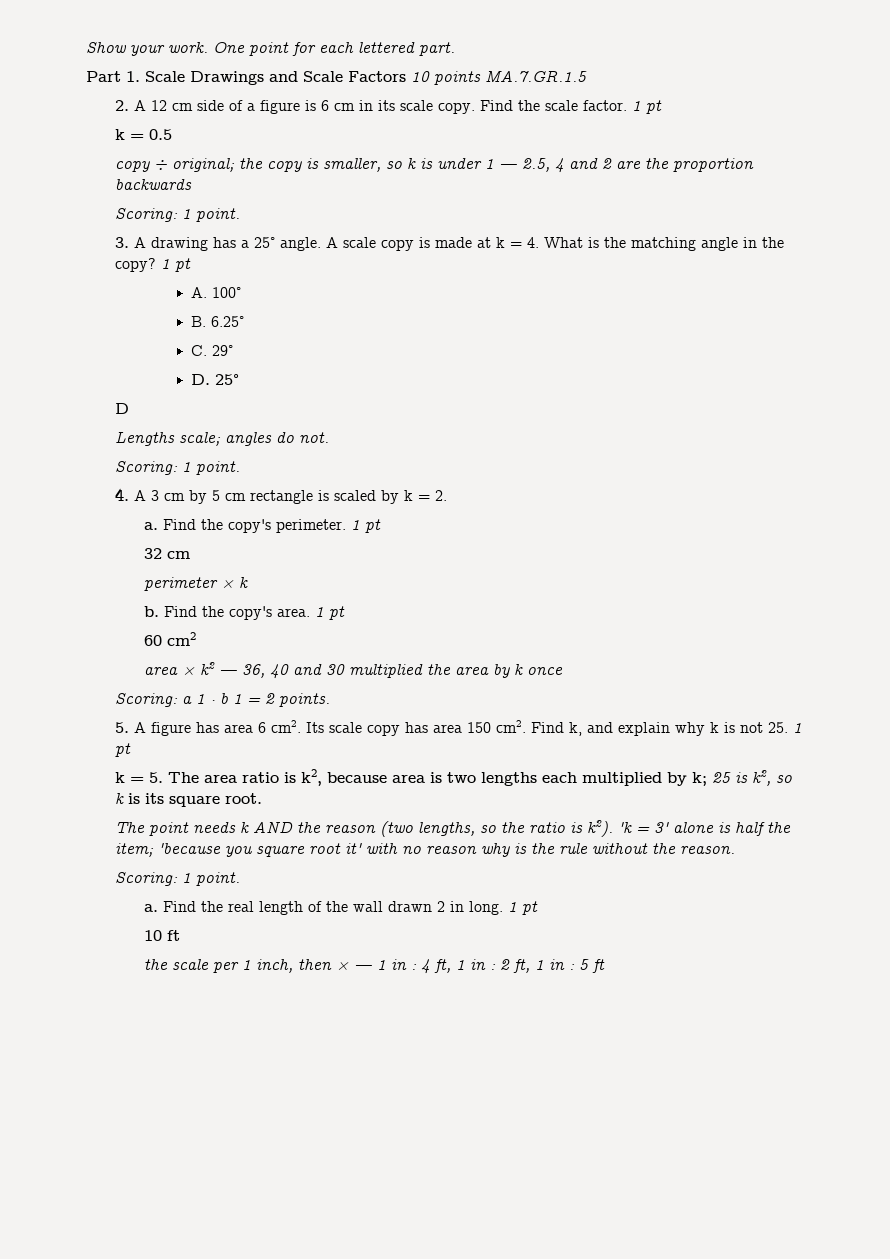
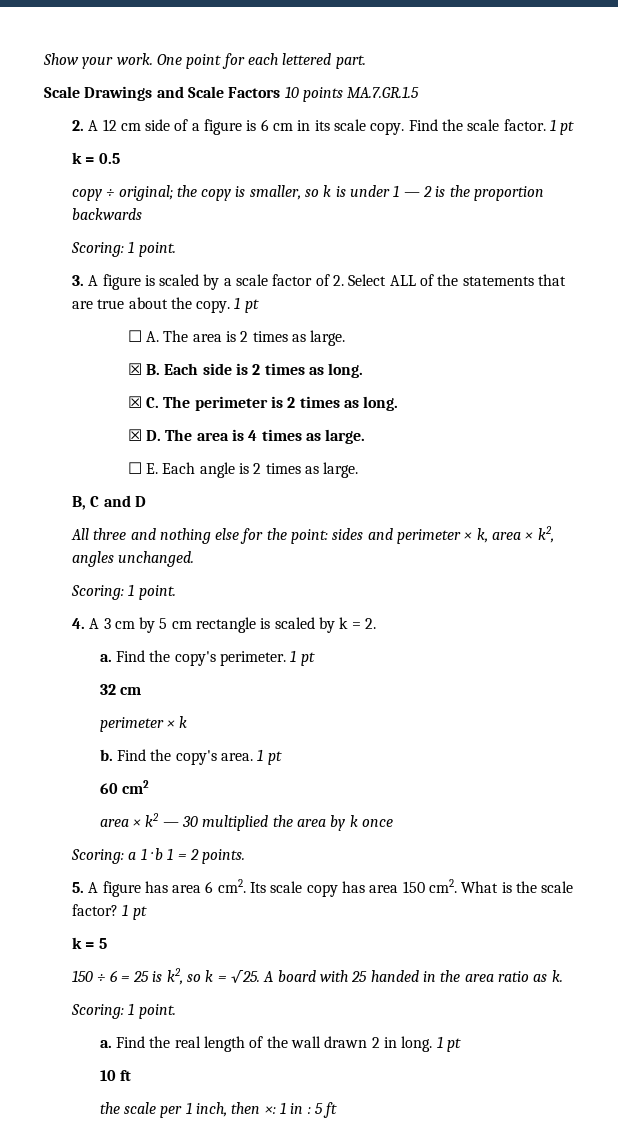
- Part 1. Scale Drawings and Scale Factors 10 points MA.7.GR.1.5
+ Scale Drawings and Scale Factors 10 points MA.7.GR.1.5
- copy ÷ original; the copy is smaller, so k is under 1 — 2.5, 4 and 2 are the proportion backwards
+ copy ÷ original; the copy is smaller, so k is under 1 — 2 is the proportion backwards
- 3. A drawing has a 25° angle. A scale copy is made at k = 4. What is the matching angle in the copy? 1 pt
- A. 100°
- B. 6.25°
- C. 29°
- D. 25°
- D
- Lengths scale; angles do not.
+ 3. A figure is scaled by a scale factor of 2. Select ALL of the statements that are true about the copy. 1 pt
+ ☐ A. The area is 2 times as large.
+ ☒ B. Each side is 2 times as long.
+ ☒ C. The perimeter is 2 times as long.
+ ☒ D. The area is 4 times as large.
+ ☐ E. Each angle is 2 times as large.
+ B, C and D
+ All three and nothing else for the point: sides and perimeter × k, area × k2, angles unchanged.
- area × k2 — 36, 40 and 30 multiplied the area by k once
+ area × k2 — 30 multiplied the area by k once
- Find k, and explain why k is not 25. 1 pt
- k = 5. The area ratio is k2, because area is two lengths each multiplied by k; 25 is k2, so k is its square root.
- The point needs k AND the reason (two lengths, so the ratio is k2). 'k = 3' alone is half the item; 'because you square root it' with no reason why is the rule without the reason.
+ What is the scale factor? 1 pt
+ k = 5
+ 150 ÷ 6 = 25 is k2, so k = √25. A board with 25 handed in the area ratio as k.
- the scale per 1 inch, then × — 1 in : 4 ft, 1 in : 2 ft, 1 in : 5 ft
+ the scale per 1 inch, then ×: 1 in : 5 ft

